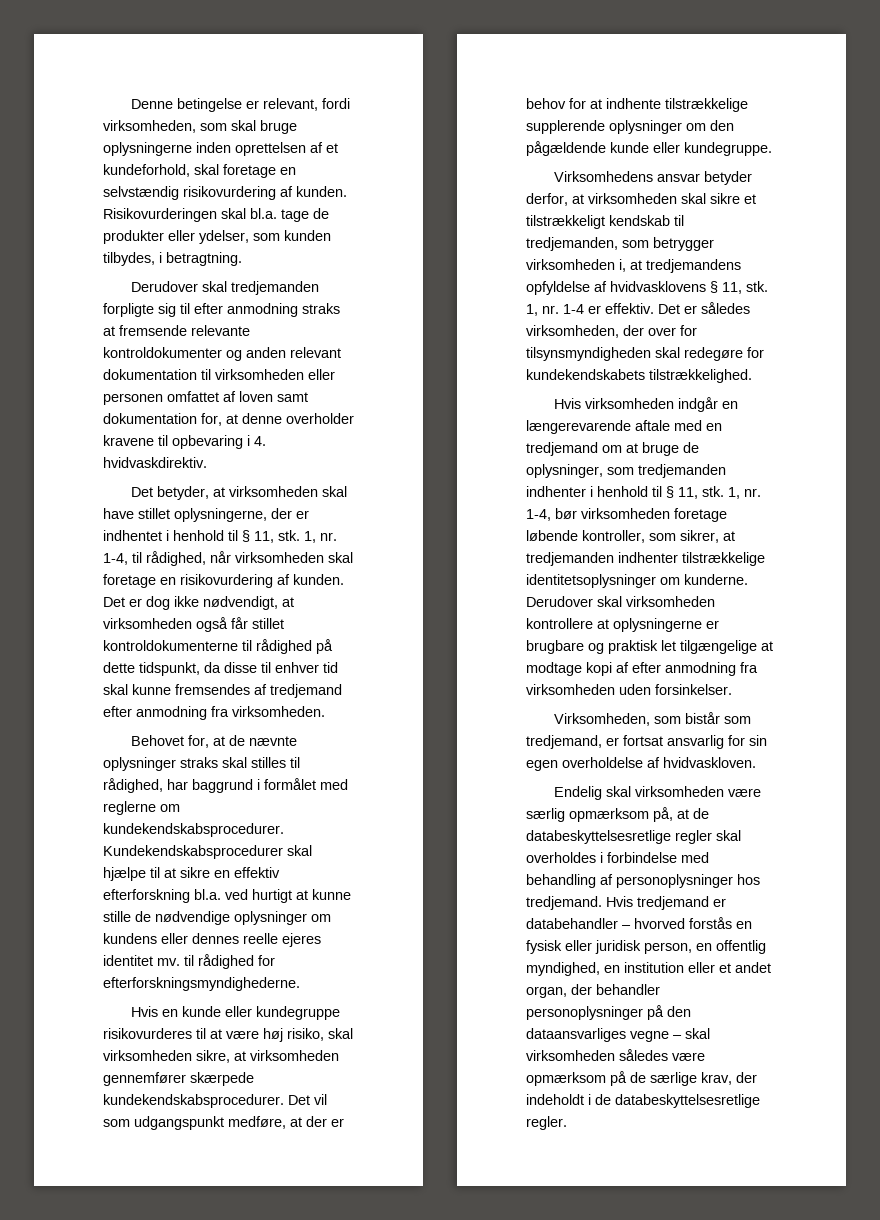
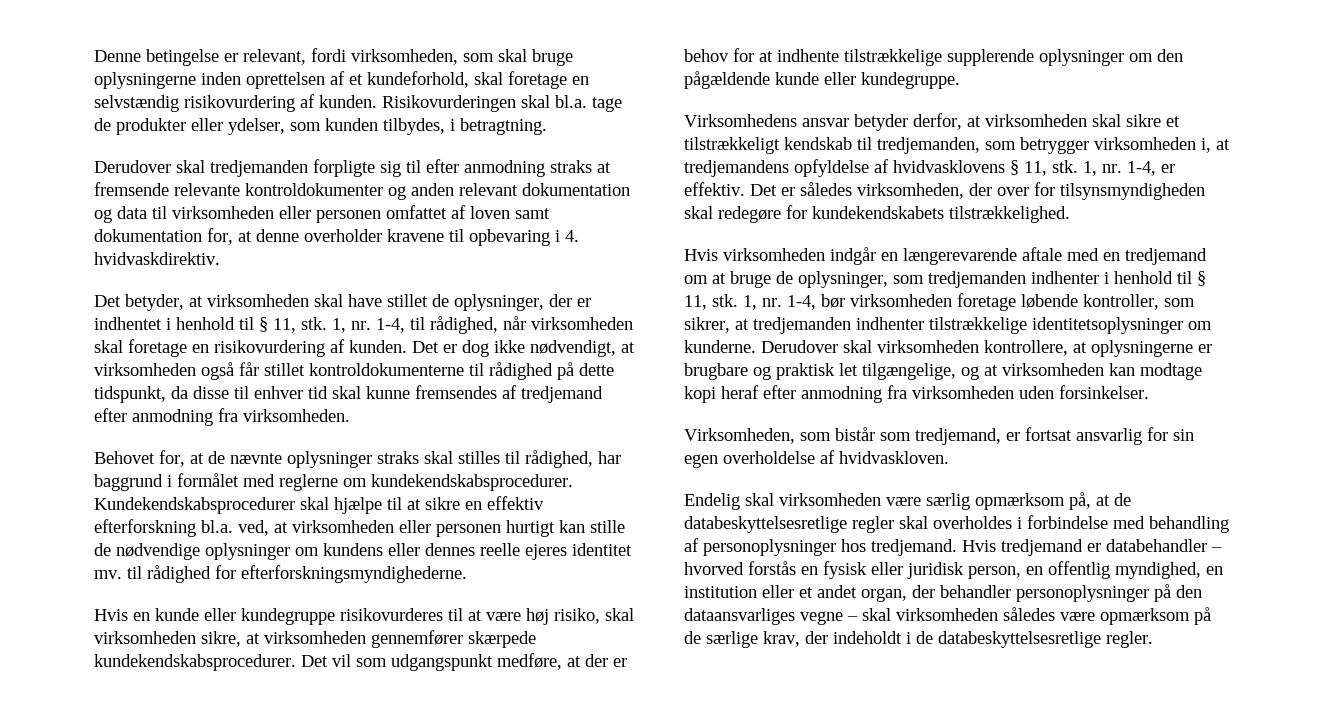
- Derudover skal tredjemanden forpligte sig til efter anmodning straks at fremsende relevante kontroldokumenter og anden relevant dokumentation til virksomheden eller personen omfattet af loven samt dokumentation for, at denne overholder kravene til opbevaring i 4. hvidvaskdirektiv.
+ Derudover skal tredjemanden forpligte sig til efter anmodning straks at fremsende relevante kontroldokumenter og anden relevant dokumentation og data til virksomheden eller personen omfattet af loven samt dokumentation for, at denne overholder kravene til opbevaring i 4. hvidvaskdirektiv.
- Det betyder, at virksomheden skal have stillet oplysningerne, der er indhentet i henhold til § 11, stk.
+ Det betyder, at virksomheden skal have stillet de oplysninger, der er indhentet i henhold til § 11, stk.
- Kundekendskabsprocedurer skal hjælpe til at sikre en effektiv efterforskning bl.a. ved hurtigt at kunne stille de nødvendige oplysninger om kundens eller dennes reelle ejeres identitet mv. til rådighed for efterforskningsmyndighederne.
+ Kundekendskabsprocedurer skal hjælpe til at sikre en effektiv efterforskning bl.a. ved, at virksomheden eller personen hurtigt kan stille de nødvendige oplysninger om kundens eller dennes reelle ejeres identitet mv. til rådighed for efterforskningsmyndighederne.
- 1, nr. 1-4 er effektiv.
+ 1, nr. 1-4, er effektiv.
- Derudover skal virksomheden kontrollere at oplysningerne er brugbare og praktisk let tilgængelige at modtage kopi af efter anmodning fra virksomheden uden forsinkelser.
+ Derudover skal virksomheden kontrollere, at oplysningerne er brugbare og praktisk let tilgængelige, og at virksomheden kan modtage kopi heraf efter anmodning fra virksomheden uden forsinkelser.

